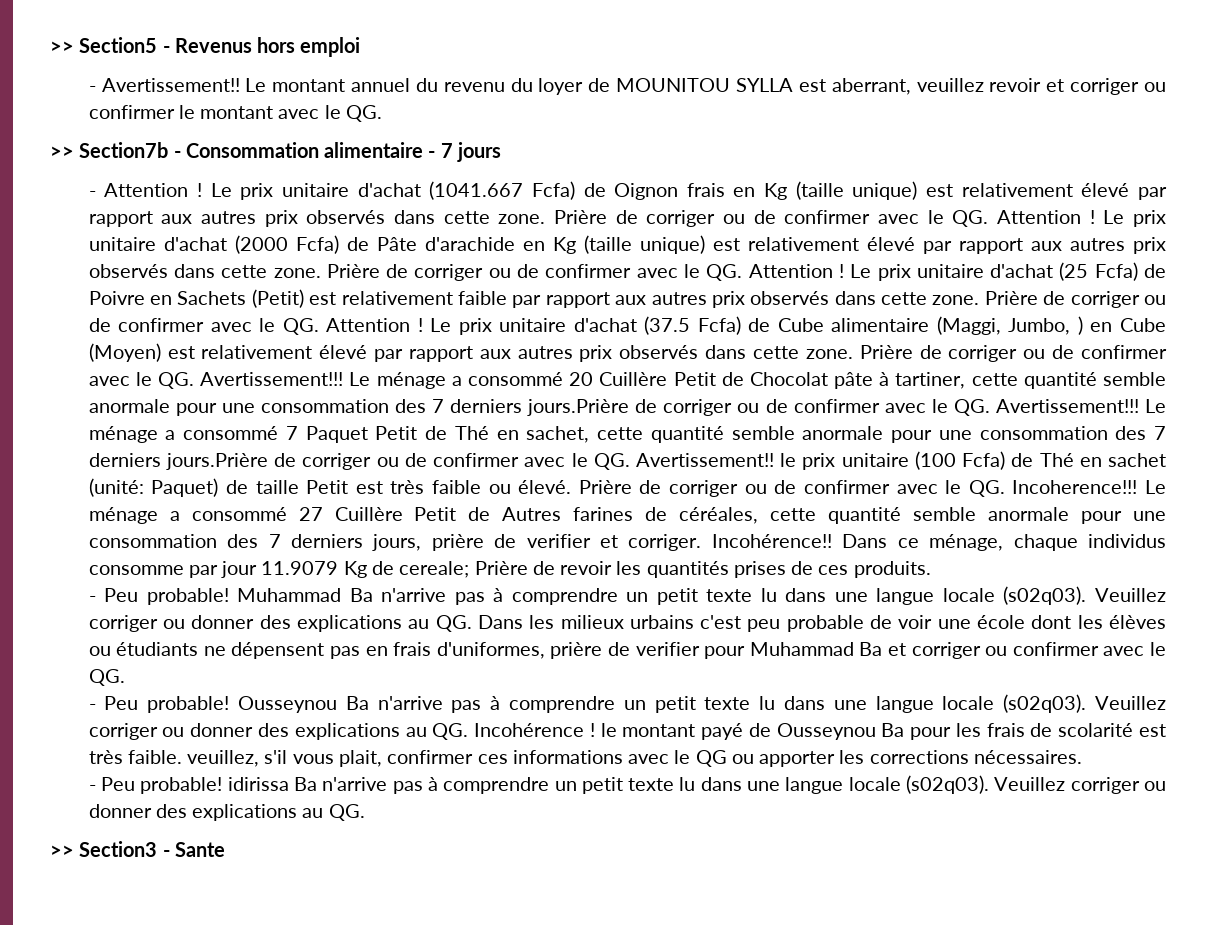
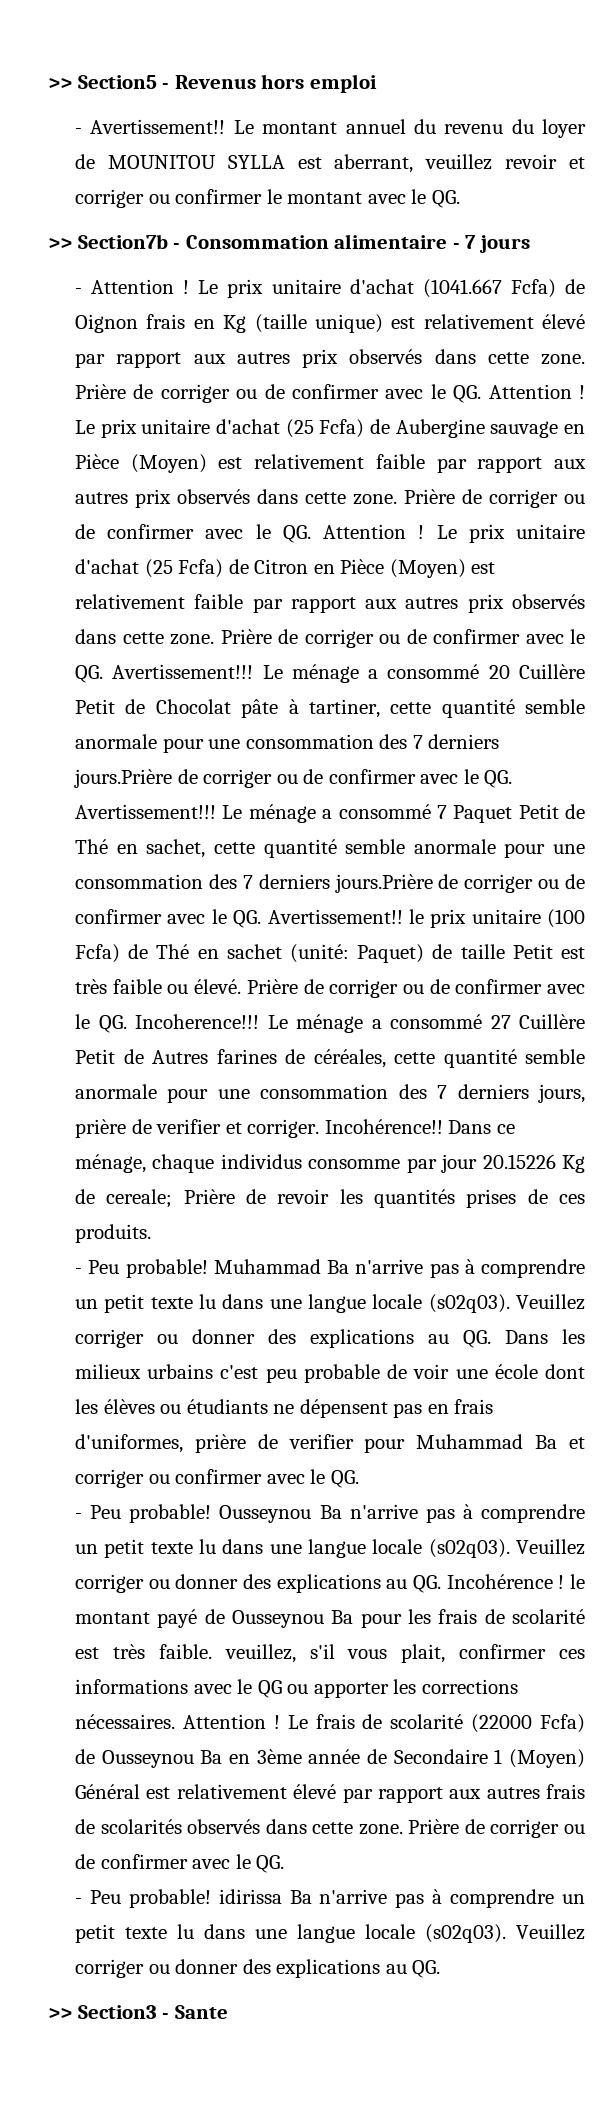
- Le prix unitaire d'achat (2000 Fcfa) de Pâte d'arachide en Kg (taille unique) est relativement élevé par rapport aux autres prix observés dans cette zone.
+ Le prix unitaire d'achat (25 Fcfa) de Aubergine sauvage en Pièce (Moyen) est relativement faible par rapport aux autres prix observés dans cette zone.
- Le prix unitaire d'achat (25 Fcfa) de Poivre en Sachets (Petit) est relativement faible par rapport aux autres prix observés dans cette zone.
+ Le prix unitaire d'achat (25 Fcfa) de Citron en Pièce (Moyen) est relativement faible par rapport aux autres prix observés dans cette zone.
- Prière de corriger ou de confirmer avec le QG. Attention ! Le prix unitaire d'achat (37.5 Fcfa) de Cube alimentaire (Maggi, Jumbo, ) en Cube (Moyen) est relativement élevé par rapport aux autres prix observés dans cette zone. Prière de corriger ou de confirmer avec le QG. Avertissement!!!
+ Prière de corriger ou de confirmer avec le QG. Avertissement!!!
- Dans ce ménage, chaque individus consomme par jour 11.9079 Kg de cereale; Prière de revoir les quantités prises de ces produits.
+ Dans ce ménage, chaque individus consomme par jour 20.15226 Kg de cereale; Prière de revoir les quantités prises de ces produits.
+ Attention ! Le frais de scolarité (22000 Fcfa) de Ousseynou Ba en 3ème année de Secondaire 1 (Moyen) Général est relativement élevé par rapport aux autres frais de scolarités observés dans cette zone. Prière de corriger ou de confirmer avec le QG.

